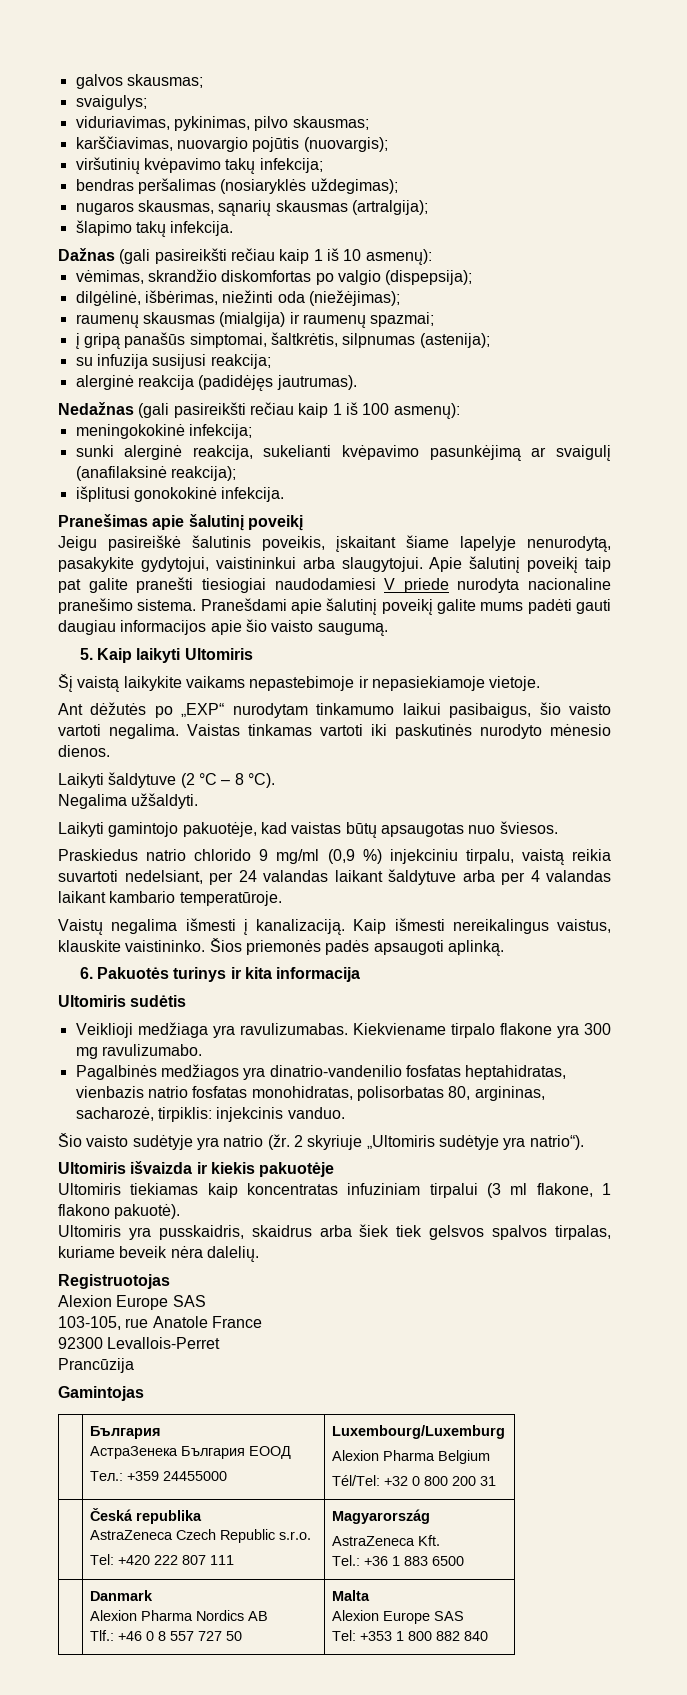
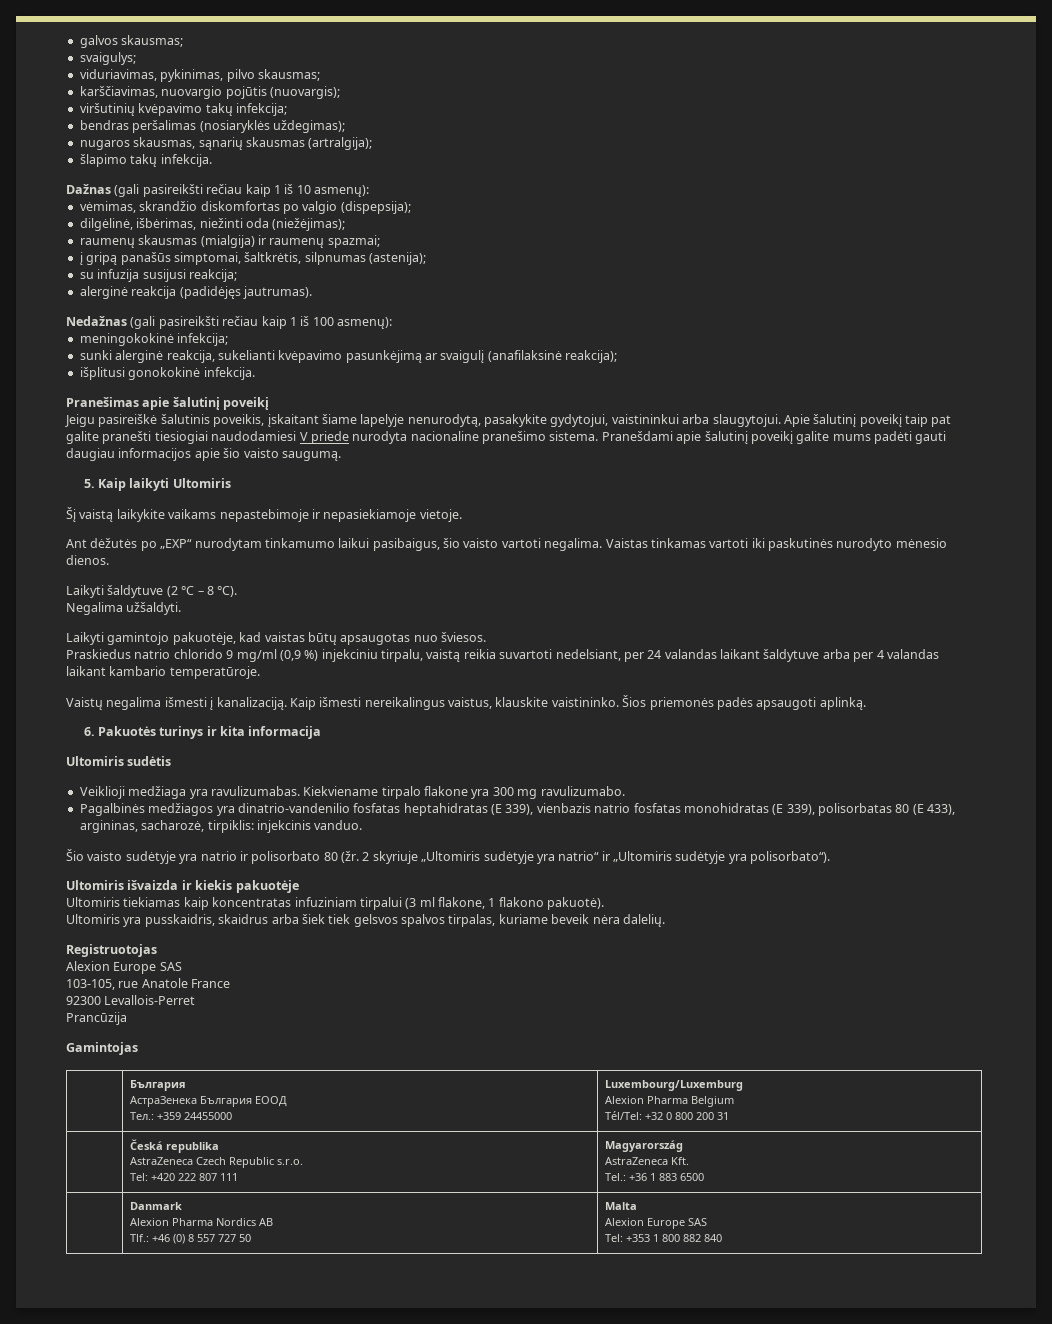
- Pagalbinės medžiagos yra dinatrio-vandenilio fosfatas heptahidratas, vienbazis natrio fosfatas monohidratas, polisorbatas 80, argininas, sacharozė, tirpiklis: injekcinis vanduo.
+ Pagalbinės medžiagos yra dinatrio-vandenilio fosfatas heptahidratas (E 339), vienbazis natrio fosfatas monohidratas (E 339), polisorbatas 80 (E 433), argininas, sacharozė, tirpiklis: injekcinis vanduo.
- Šio vaisto sudėtyje yra natrio (žr.
+ Šio vaisto sudėtyje yra natrio ir polisorbato 80 (žr.
- 2 skyriuje „Ultomiris sudėtyje yra natrio“).
+ 2 skyriuje „Ultomiris sudėtyje yra natrio“ ir „Ultomiris sudėtyje yra polisorbato“).
  | Danmark
  Alexion Pharma Nordics AB
- Tlf.: +46 0 8 557 727 50 | Malta
+ Tlf.: +46 (0) 8 557 727 50 | Malta

